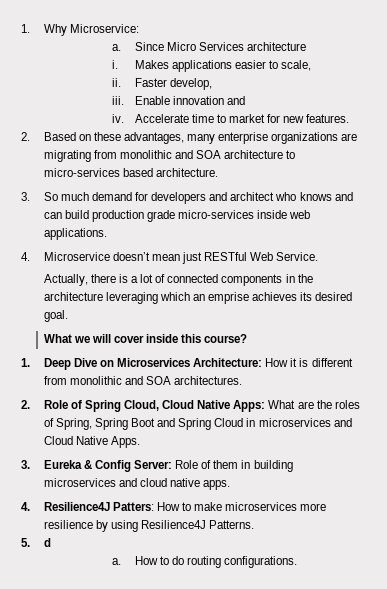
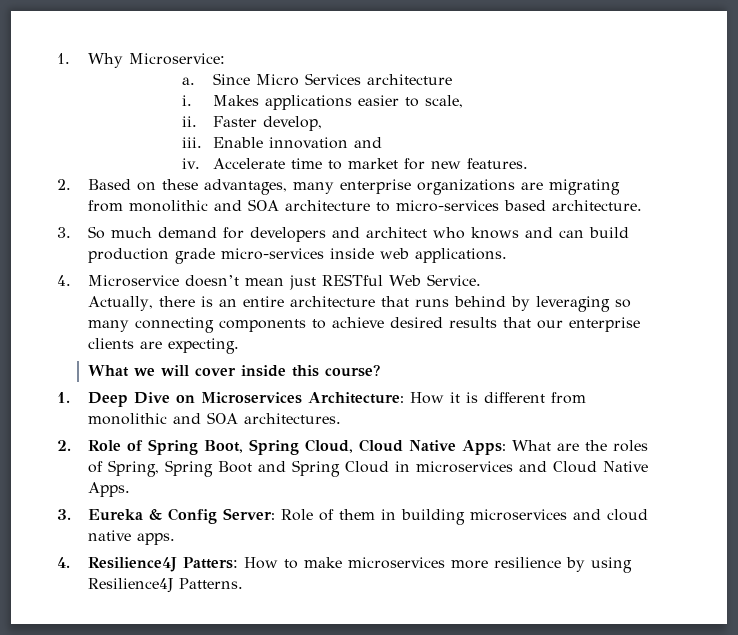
- Actually, there is a lot of connected components in the architecture leveraging which an emprise achieves its desired goal.
+ Actually, there is an entire architecture that runs behind by leveraging so many connecting components to achieve desired results that our enterprise clients are expecting.
- 2. Role of Spring Cloud, Cloud Native Apps: What are the roles of Spring, Spring Boot and Spring Cloud in microservices and Cloud Native Apps.
+ 2. Role of Spring Boot, Spring Cloud, Cloud Native Apps: What are the roles of Spring, Spring Boot and Spring Cloud in microservices and Cloud Native Apps.
- 5. d
- a. How to do routing configurations.

